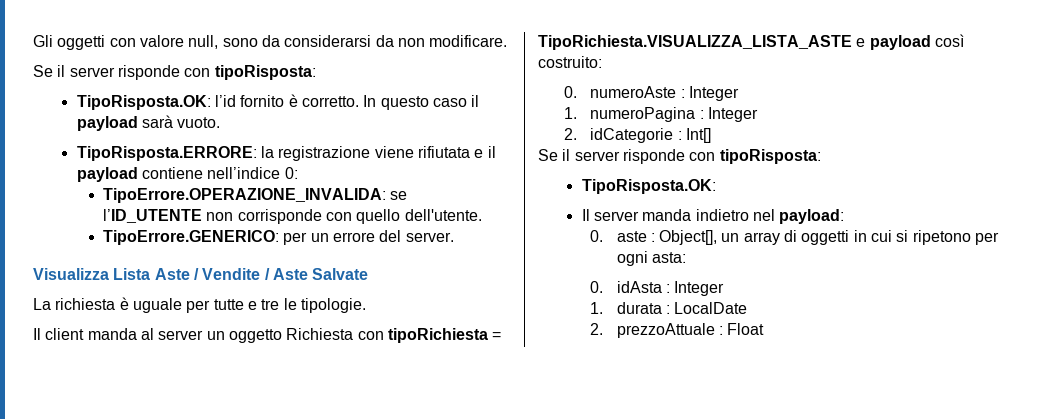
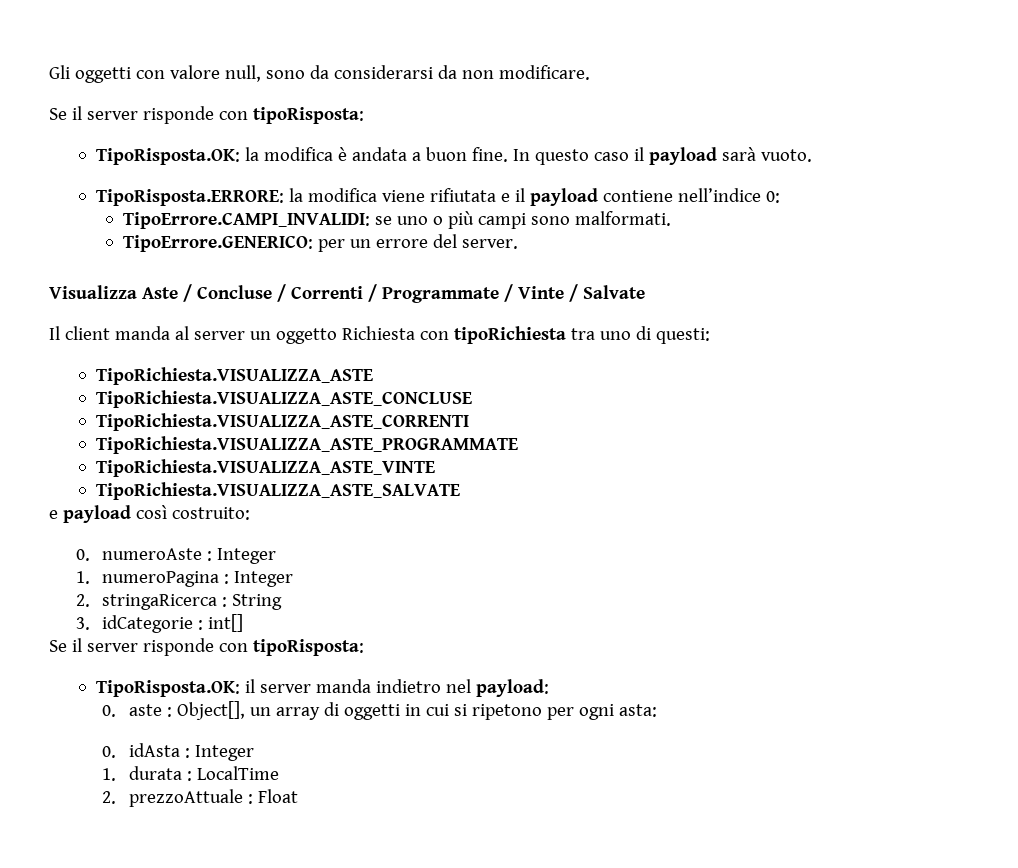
- TipoRisposta.OK: l’id fornito è corretto.
+ TipoRisposta.OK: la modifica è andata a buon fine.
- TipoRisposta.ERRORE: la registrazione viene rifiutata e il payload contiene nell’indice 0:
+ TipoRisposta.ERRORE: la modifica viene rifiutata e il payload contiene nell’indice 0:
- TipoErrore.OPERAZIONE_INVALIDA: se l’ID_UTENTE non corrisponde con quello dell'utente.
+ TipoErrore.CAMPI_INVALIDI: se uno o più campi sono malformati.
- Visualizza Lista Aste / Vendite / Aste Salvate
- La richiesta è uguale per tutte e tre le tipologie.
+ Visualizza Aste / Concluse / Correnti / Programmate / Vinte / Salvate
- Il client manda al server un oggetto Richiesta con tipoRichiesta = TipoRichiesta.VISUALIZZA_LISTA_ASTE e payload così costruito:
+ Il client manda al server un oggetto Richiesta con tipoRichiesta tra uno di questi:
+ TipoRichiesta.VISUALIZZA_ASTE
+ TipoRichiesta.VISUALIZZA_ASTE_CONCLUSE
+ TipoRichiesta.VISUALIZZA_ASTE_CORRENTI
+ TipoRichiesta.VISUALIZZA_ASTE_PROGRAMMATE
+ TipoRichiesta.VISUALIZZA_ASTE_VINTE
+ TipoRichiesta.VISUALIZZA_ASTE_SALVATE
+ e payload così costruito:
- 2. idCategorie : Int[]
+ 2. stringaRicerca : String
+ 3. idCategorie : int[]
  Se il server risponde con tipoRisposta:
- TipoRisposta.OK:
- Il server manda indietro nel payload:
+ TipoRisposta.OK: il server manda indietro nel payload:
- 1. durata : LocalDate
+ 1. durata : LocalTime

